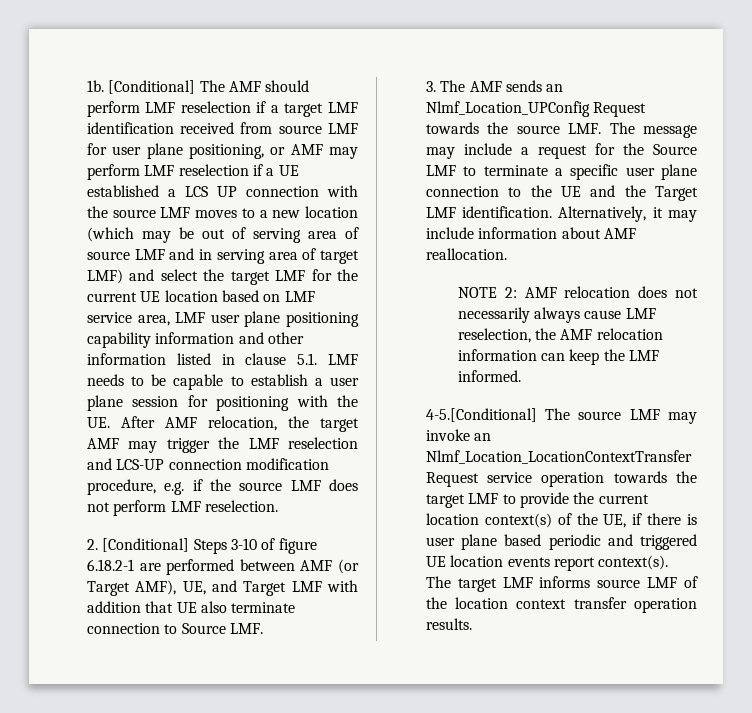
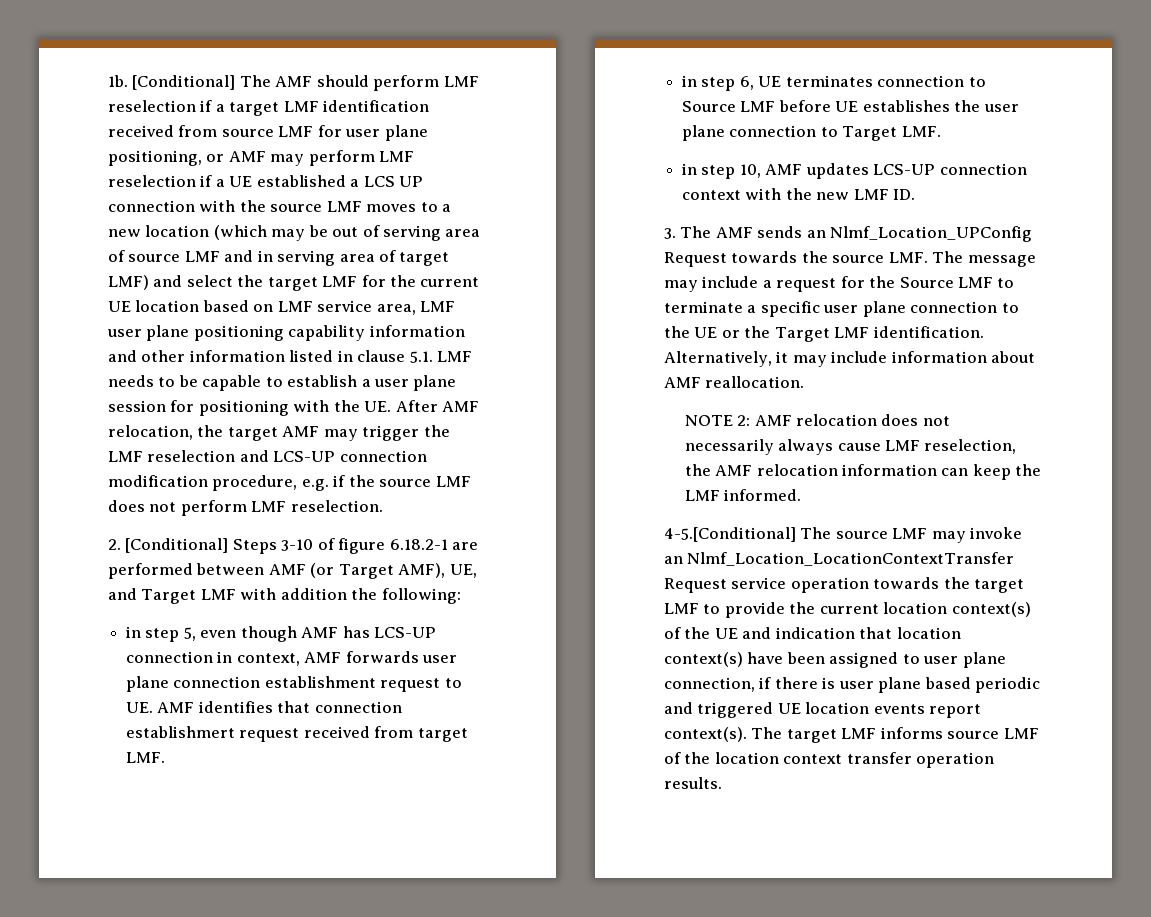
- 2. [Conditional] Steps 3-10 of figure 6.18.2-1 are performed between AMF (or Target AMF), UE, and Target LMF with addition that UE also terminate connection to Source LMF.
+ 2. [Conditional] Steps 3-10 of figure 6.18.2-1 are performed between AMF (or Target AMF), UE, and Target LMF with addition the following:
+ in step 5, even though AMF has LCS-UP connection in context, AMF forwards user plane connection establishment request to UE. AMF identifies that connection establishmert request received from target LMF.
+ in step 6, UE terminates connection to Source LMF before UE establishes the user plane connection to Target LMF.
+ in step 10, AMF updates LCS-UP connection context with the new LMF ID.
- 3. The AMF sends an Nlmf_Location_UPConfig Request towards the source LMF. The message may include a request for the Source LMF to terminate a specific user plane connection to the UE and the Target LMF identification.
+ 3. The AMF sends an Nlmf_Location_UPConfig Request towards the source LMF. The message may include a request for the Source LMF to terminate a specific user plane connection to the UE or the Target LMF identification.
- 4-5.[Conditional] The source LMF may invoke an Nlmf_Location_LocationContextTransfer Request service operation towards the target LMF to provide the current location context(s) of the UE, if there is user plane based periodic and triggered UE location events report context(s).
+ 4-5.[Conditional] The source LMF may invoke an Nlmf_Location_LocationContextTransfer Request service operation towards the target LMF to provide the current location context(s) of the UE and indication that location context(s) have been assigned to user plane connection, if there is user plane based periodic and triggered UE location events report context(s).

